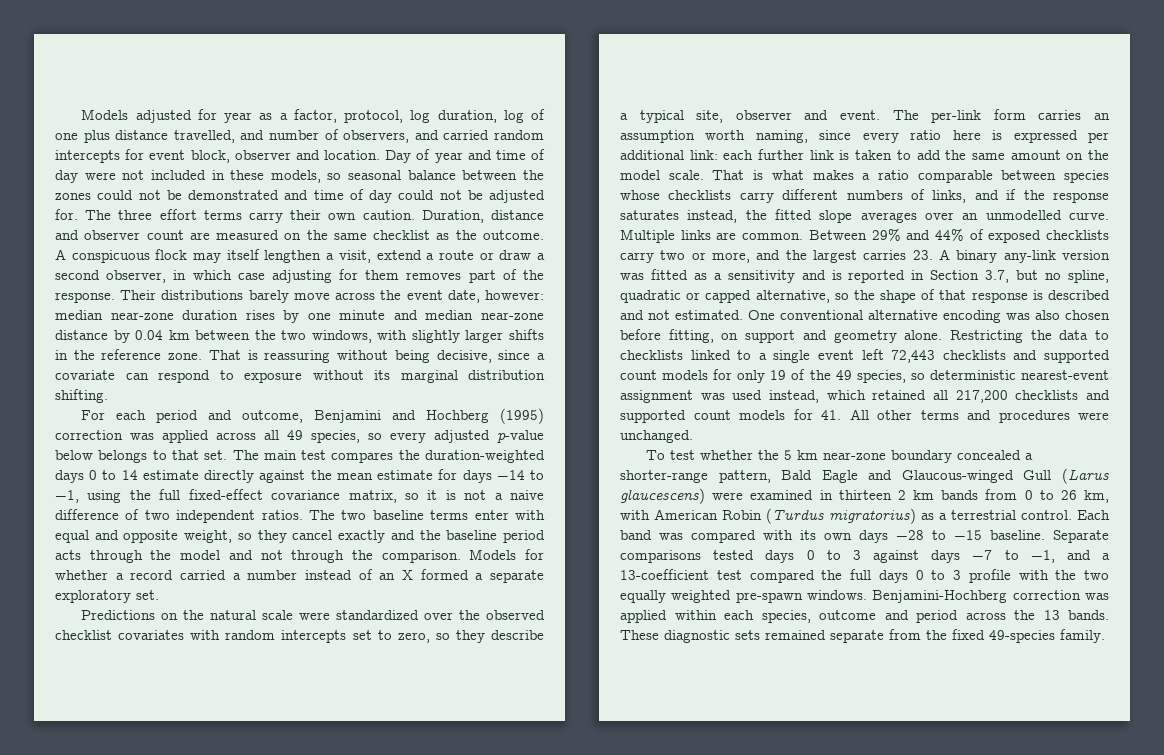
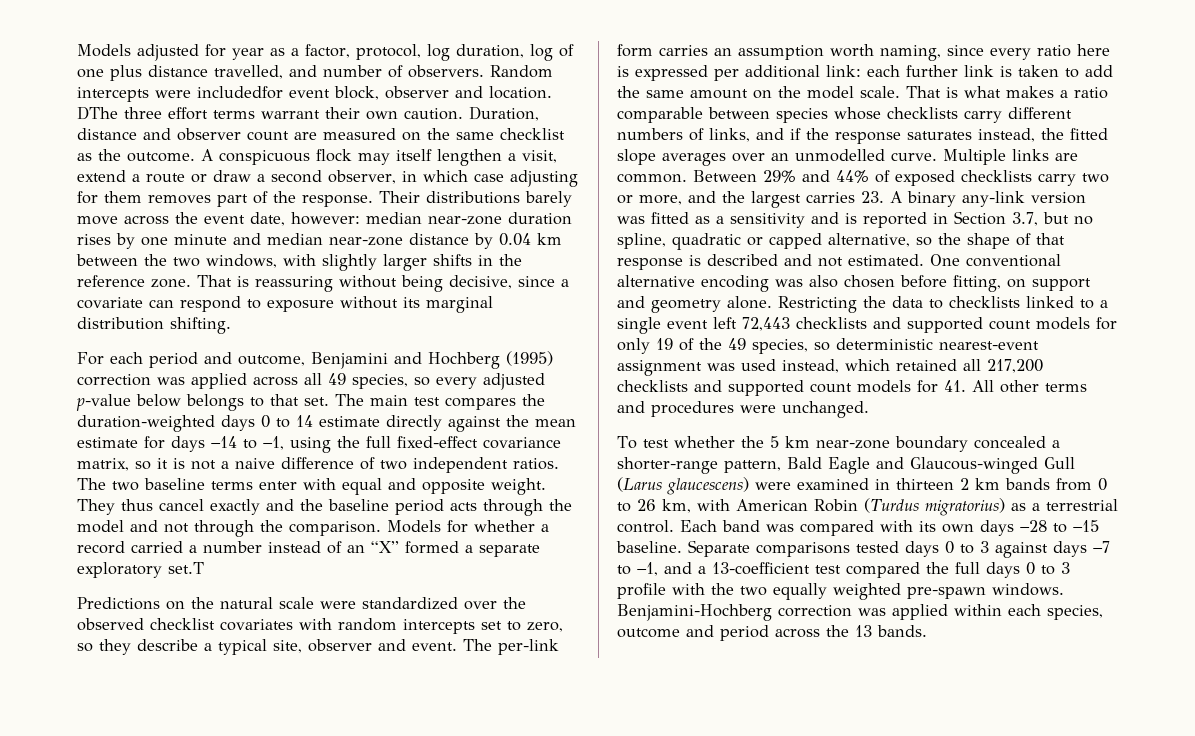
- Models adjusted for year as a factor, protocol, log duration, log of one plus distance travelled, and number of observers, and carried random intercepts for event block, observer and location.
+ Models adjusted for year as a factor, protocol, log duration, log of one plus distance travelled, and number of observers. Random intercepts were includedfor event block, observer and location.
- Day of year and time of day were not included in these models, so seasonal balance between the zones could not be demonstrated and time of day could not be adjusted for. The three effort terms carry their own caution.
+ DThe three effort terms warrant their own caution.
- The two baseline terms enter with equal and opposite weight, so they cancel exactly and the baseline period acts through the model and not through the comparison.
+ The two baseline terms enter with equal and opposite weight. They thus cancel exactly and the baseline period acts through the model and not through the comparison.
- Models for whether a record carried a number instead of an X formed a separate exploratory set.
+ Models for whether a record carried a number instead of an “X” formed a separate exploratory set.T
- These diagnostic sets remained separate from the fixed 49-species family.

